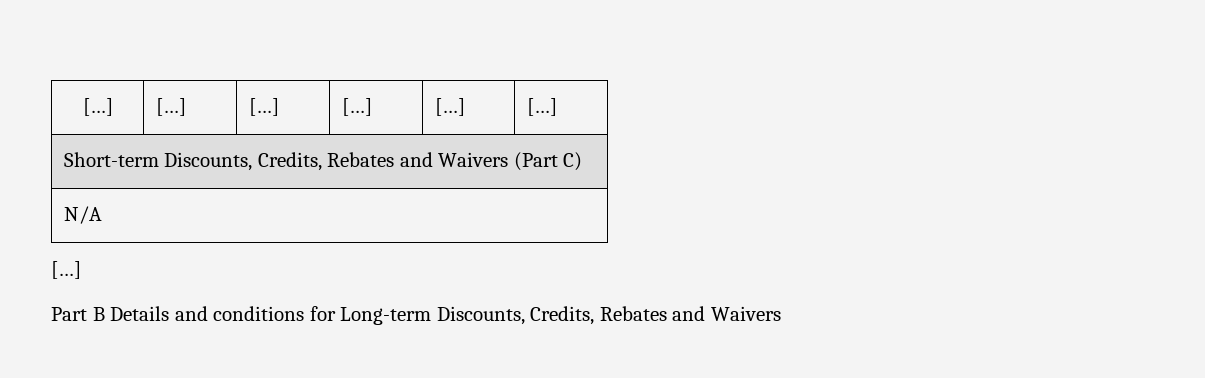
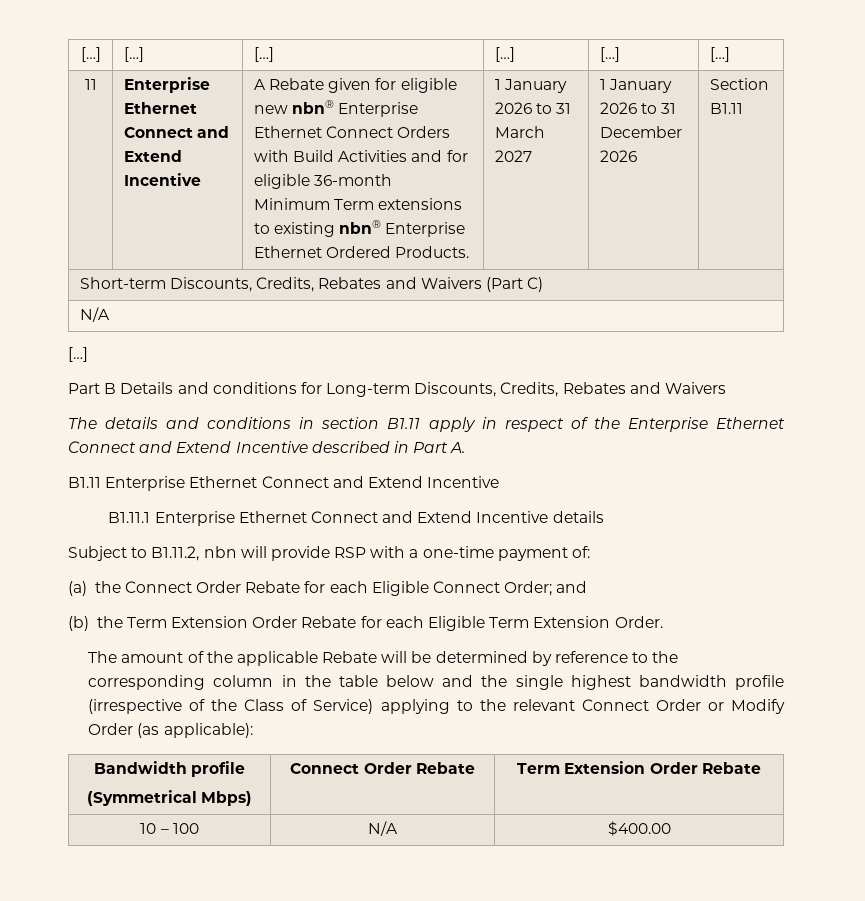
+ 11 | Enterprise Ethernet Connect and Extend Incentive | A Rebate given for eligible new nbn® Enterprise Ethernet Connect Orders with Build Activities and for eligible 36-month Minimum Term extensions to existing nbn® Enterprise Ethernet Ordered Products. | 1 January 2026 to 31 March 2027 | 1 January 2026 to 31 December 2026 | Section B1.11
+ The details and conditions in section B1.11 apply in respect of the Enterprise Ethernet Connect and Extend Incentive described in Part A.
+ B1.11 Enterprise Ethernet Connect and Extend Incentive
+ B1.11.1 Enterprise Ethernet Connect and Extend Incentive details
+ Subject to B1.11.2, nbn will provide RSP with a one-time payment of:
+ (a) the Connect Order Rebate for each Eligible Connect Order; and
+ (b) the Term Extension Order Rebate for each Eligible Term Extension Order.
+ The amount of the applicable Rebate will be determined by reference to the corresponding column in the table below and the single highest bandwidth profile (irrespective of the Class of Service) applying to the relevant Connect Order or Modify Order (as applicable):
+ Bandwidth profile
+ (Symmetrical Mbps) | Connect Order Rebate | Term Extension Order Rebate
+ 10 – 100 | N/A | $400.00

